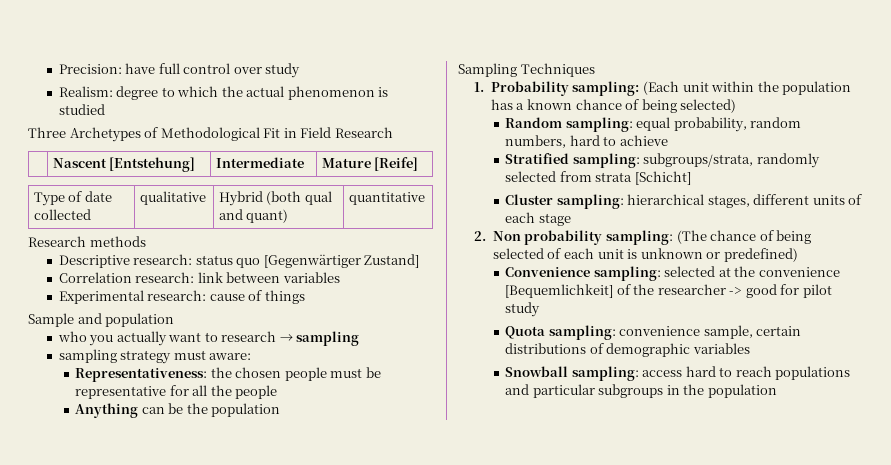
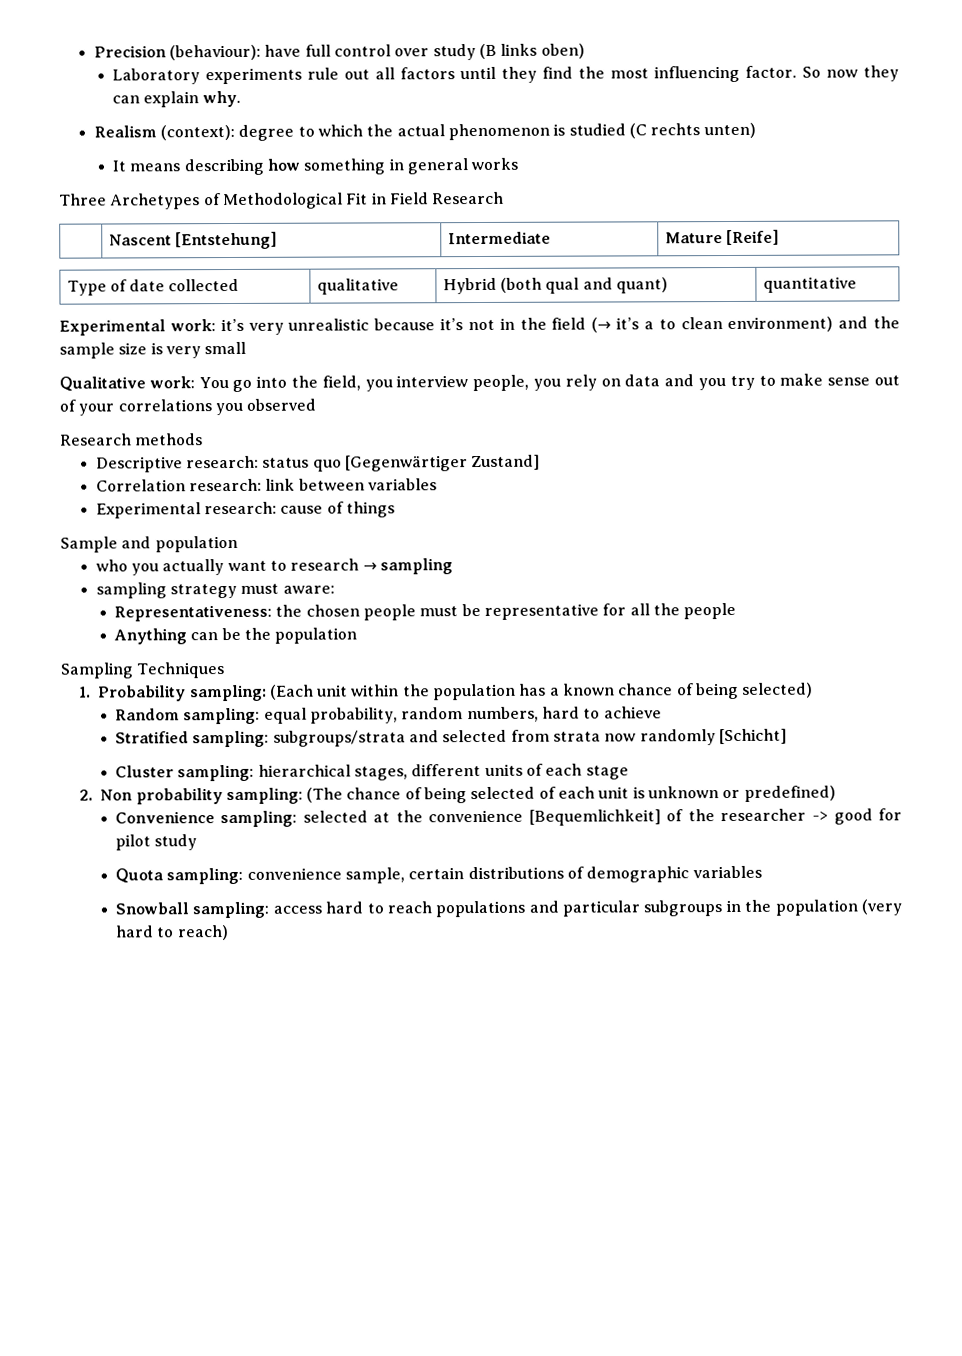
- Precision: have full control over study
- Realism: degree to which the actual phenomenon is studied
+ Precision (behaviour): have full control over study (B links oben)
+ Laboratory experiments rule out all factors until they find the most influencing factor. So now they can explain why.
+ Realism (context): degree to which the actual phenomenon is studied (C rechts unten)
+ It means describing how something in general works
+ Experimental work: it’s very unrealistic because it’s not in the field (→ it’s a to clean environment) and the sample size is very small
+ Qualitative work: You go into the field, you interview people, you rely on data and you try to make sense out of your correlations you observed
- Stratified sampling: subgroups/strata, randomly selected from strata [Schicht]
+ Stratified sampling: subgroups/strata and selected from strata now randomly [Schicht]
- Snowball sampling: access hard to reach populations and particular subgroups in the population
+ Snowball sampling: access hard to reach populations and particular subgroups in the population (very hard to reach)

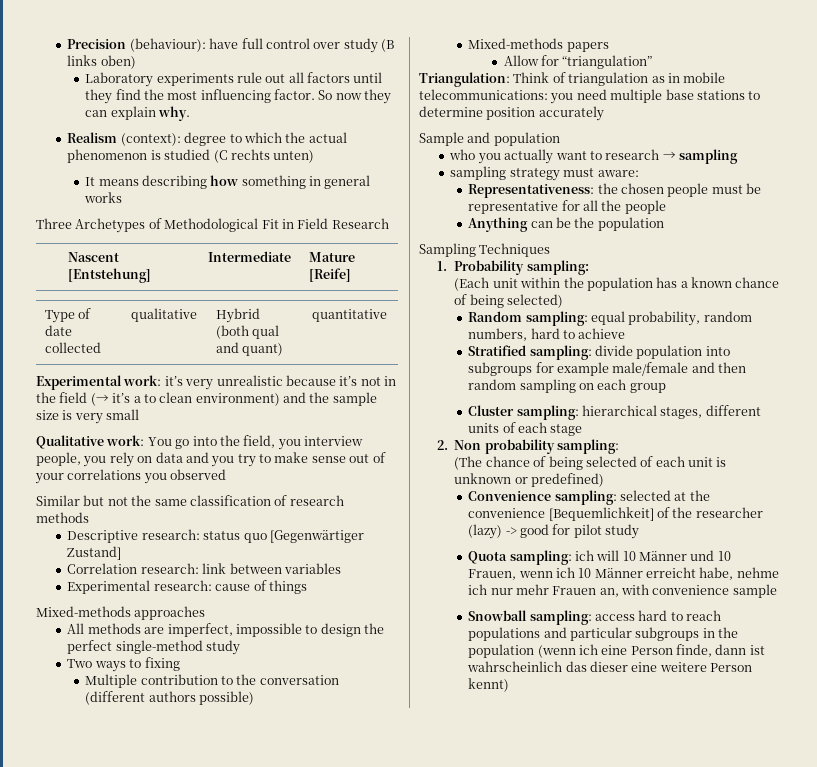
- Research methods
+ Similar but not the same classification of research methods
+ Mixed-methods approaches
+ All methods are imperfect, impossible to design the perfect single-method study
+ Two ways to fixing
+ Multiple contribution to the conversation (different authors possible)
+ Mixed-methods papers
+ Allow for “triangulation”
+ Triangulation: Think of triangulation as in mobile telecommunications: you need multiple base stations to determine position accurately
- 1. Probability sampling: (Each unit within the population has a known chance of being selected)
+ 1. Probability sampling:
+ (Each unit within the population has a known chance of being selected)
- Stratified sampling: subgroups/strata and selected from strata now randomly [Schicht]
+ Stratified sampling: divide population into subgroups for example male/female and then random sampling on each group
- 2. Non probability sampling: (The chance of being selected of each unit is unknown or predefined)
+ 2. Non probability sampling:
+ (The chance of being selected of each unit is unknown or predefined)
- Convenience sampling: selected at the convenience [Bequemlichkeit] of the researcher -> good for pilot study
+ Convenience sampling: selected at the convenience [Bequemlichkeit] of the researcher (lazy) -> good for pilot study
- Quota sampling: convenience sample, certain distributions of demographic variables
+ Quota sampling: ich will 10 Männer und 10 Frauen, wenn ich 10 Männer erreicht habe, nehme ich nur mehr Frauen an, with convenience sample
- Snowball sampling: access hard to reach populations and particular subgroups in the population (very hard to reach)
+ Snowball sampling: access hard to reach populations and particular subgroups in the population (wenn ich eine Person finde, dann ist wahrscheinlich das dieser eine weitere Person kennt)

